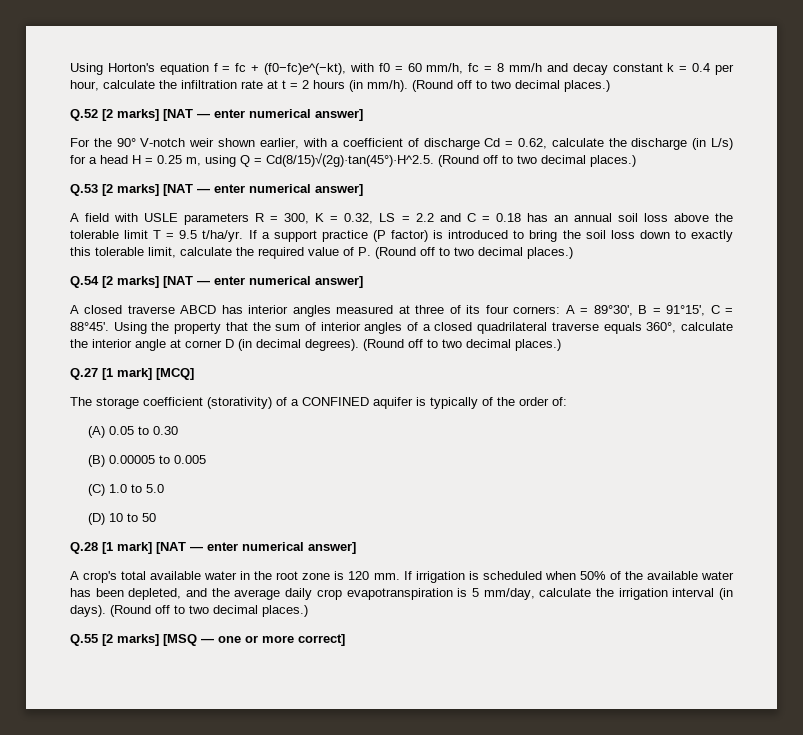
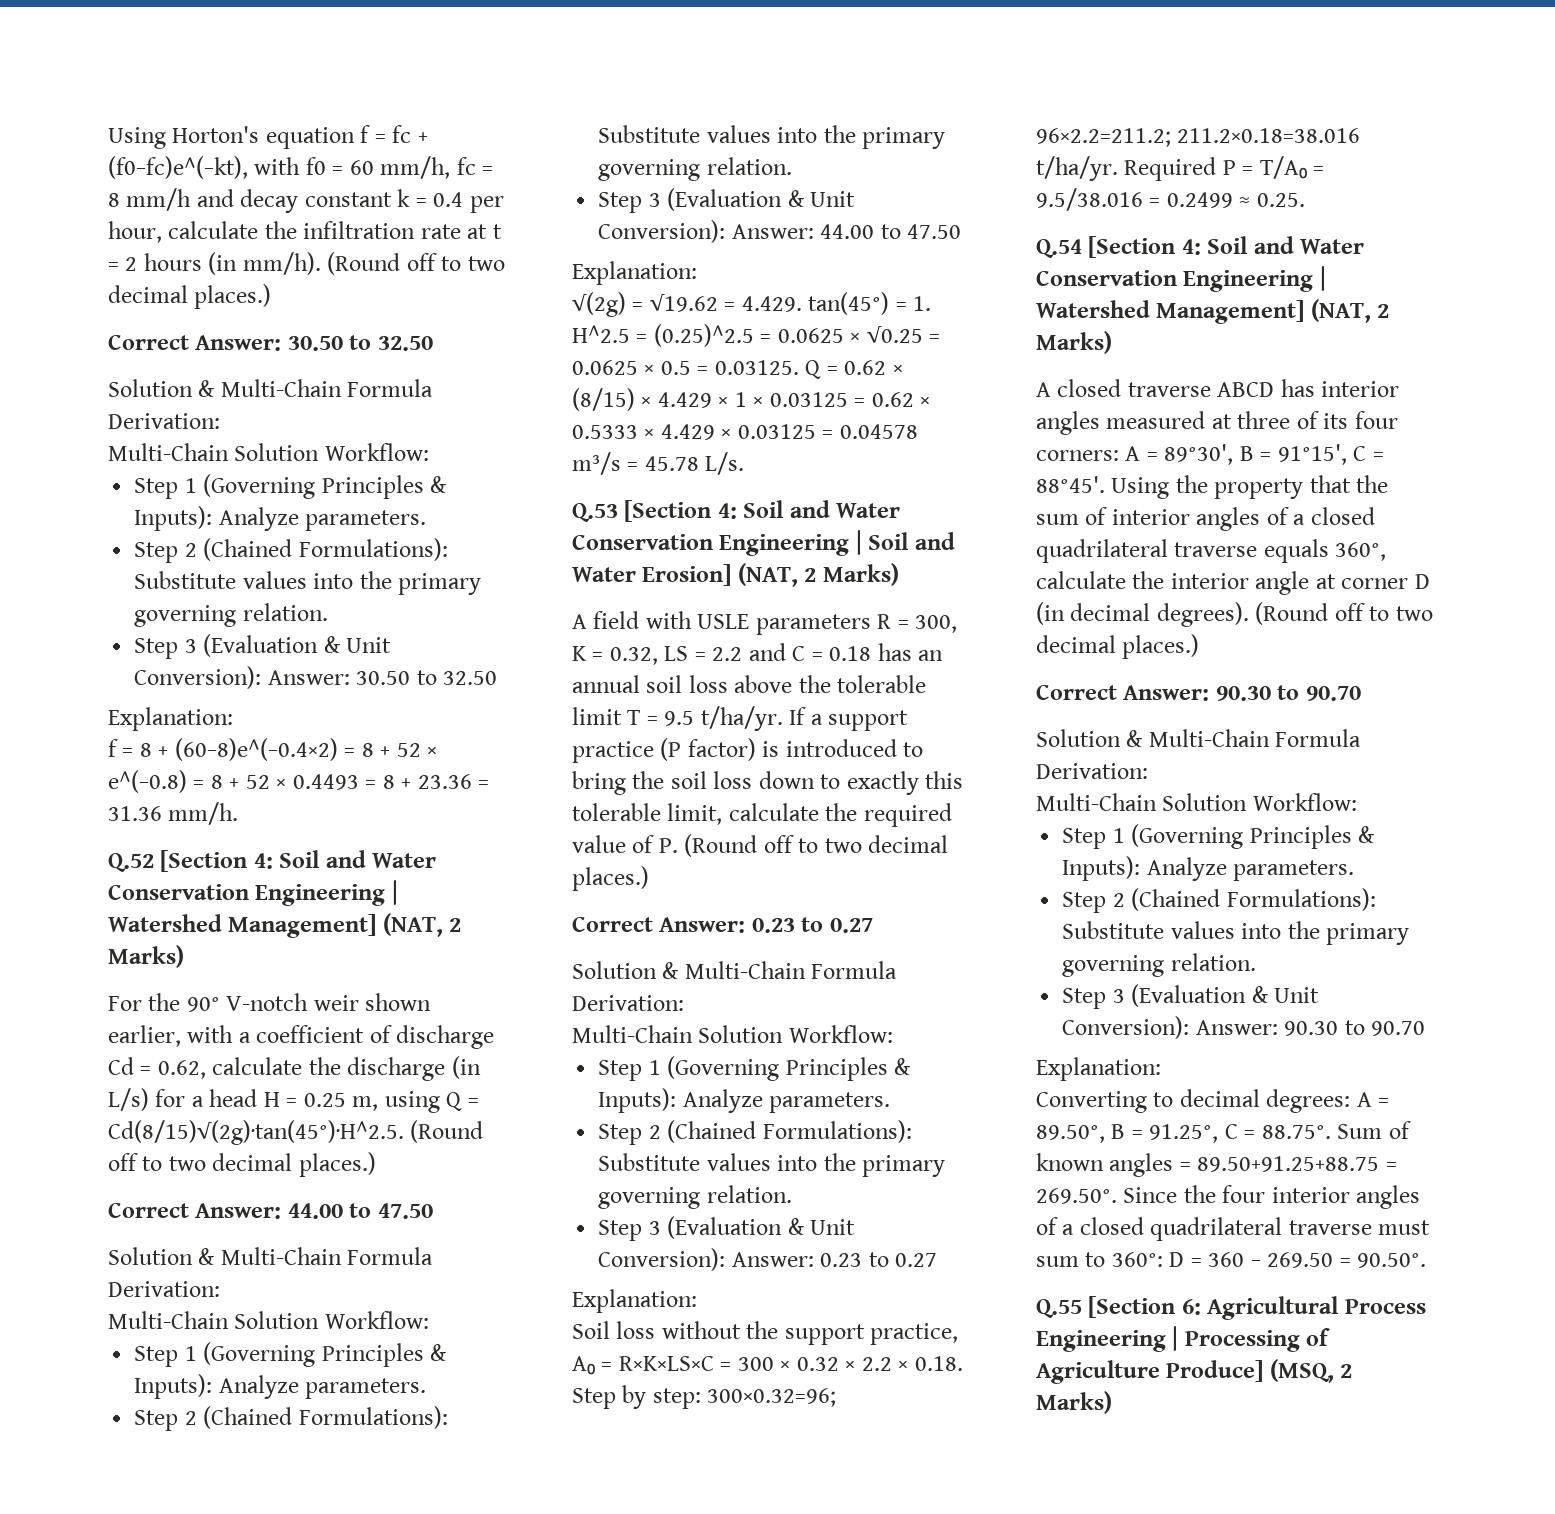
- Q.52 [2 marks] [NAT — enter numerical answer]
+ Correct Answer: 30.50 to 32.50
+ Solution & Multi-Chain Formula Derivation:
+ Multi-Chain Solution Workflow:
+ Step 1 (Governing Principles & Inputs): Analyze parameters.
+ Step 2 (Chained Formulations): Substitute values into the primary governing relation.
+ Step 3 (Evaluation & Unit Conversion): Answer: 30.50 to 32.50
+ Explanation:
+ f = 8 + (60−8)e^(−0.4×2) = 8 + 52 × e^(−0.8) = 8 + 52 × 0.4493 = 8 + 23.36 = 31.36 mm/h.
+ Q.52 [Section 4: Soil and Water Conservation Engineering | Watershed Management] (NAT, 2 Marks)
- Q.53 [2 marks] [NAT — enter numerical answer]
+ Correct Answer: 44.00 to 47.50
+ Solution & Multi-Chain Formula Derivation:
+ Multi-Chain Solution Workflow:
+ Step 1 (Governing Principles & Inputs): Analyze parameters.
+ Step 2 (Chained Formulations): Substitute values into the primary governing relation.
+ Step 3 (Evaluation & Unit Conversion): Answer: 44.00 to 47.50
+ Explanation:
+ √(2g) = √19.62 = 4.429. tan(45°) = 1. H^2.5 = (0.25)^2.5 = 0.0625 × √0.25 = 0.0625 × 0.5 = 0.03125. Q = 0.62 × (8/15) × 4.429 × 1 × 0.03125 = 0.62 × 0.5333 × 4.429 × 0.03125 = 0.04578 m³/s = 45.78 L/s.
+ Q.53 [Section 4: Soil and Water Conservation Engineering | Soil and Water Erosion] (NAT, 2 Marks)
- Q.54 [2 marks] [NAT — enter numerical answer]
+ Correct Answer: 0.23 to 0.27
+ Solution & Multi-Chain Formula Derivation:
+ Multi-Chain Solution Workflow:
+ Step 1 (Governing Principles & Inputs): Analyze parameters.
+ Step 2 (Chained Formulations): Substitute values into the primary governing relation.
+ Step 3 (Evaluation & Unit Conversion): Answer: 0.23 to 0.27
+ Explanation:
+ Soil loss without the support practice, A₀ = R×K×LS×C = 300 × 0.32 × 2.2 × 0.18. Step by step: 300×0.32=96; 96×2.2=211.2; 211.2×0.18=38.016 t/ha/yr. Required P = T/A₀ = 9.5/38.016 = 0.2499 ≈ 0.25.
+ Q.54 [Section 4: Soil and Water Conservation Engineering | Watershed Management] (NAT, 2 Marks)
- Q.27 [1 mark] [MCQ]
- The storage coefficient (storativity) of a CONFINED aquifer is typically of the order of:
- (A) 0.05 to 0.30
- (B) 0.00005 to 0.005
- (C) 1.0 to 5.0
- (D) 10 to 50
- Q.28 [1 mark] [NAT — enter numerical answer]
- A crop's total available water in the root zone is 120 mm. If irrigation is scheduled when 50% of the available water has been depleted, and the average daily crop evapotranspiration is 5 mm/day, calculate the irrigation interval (in days). (Round off to two decimal places.)
- Q.55 [2 marks] [MSQ — one or more correct]
+ Correct Answer: 90.30 to 90.70
+ Solution & Multi-Chain Formula Derivation:
+ Multi-Chain Solution Workflow:
+ Step 1 (Governing Principles & Inputs): Analyze parameters.
+ Step 2 (Chained Formulations): Substitute values into the primary governing relation.
+ Step 3 (Evaluation & Unit Conversion): Answer: 90.30 to 90.70
+ Explanation:
+ Converting to decimal degrees: A = 89.50°, B = 91.25°, C = 88.75°. Sum of known angles = 89.50+91.25+88.75 = 269.50°. Since the four interior angles of a closed quadrilateral traverse must sum to 360°: D = 360 − 269.50 = 90.50°.
+ Q.55 [Section 6: Agricultural Process Engineering | Processing of Agriculture Produce] (MSQ, 2 Marks)

